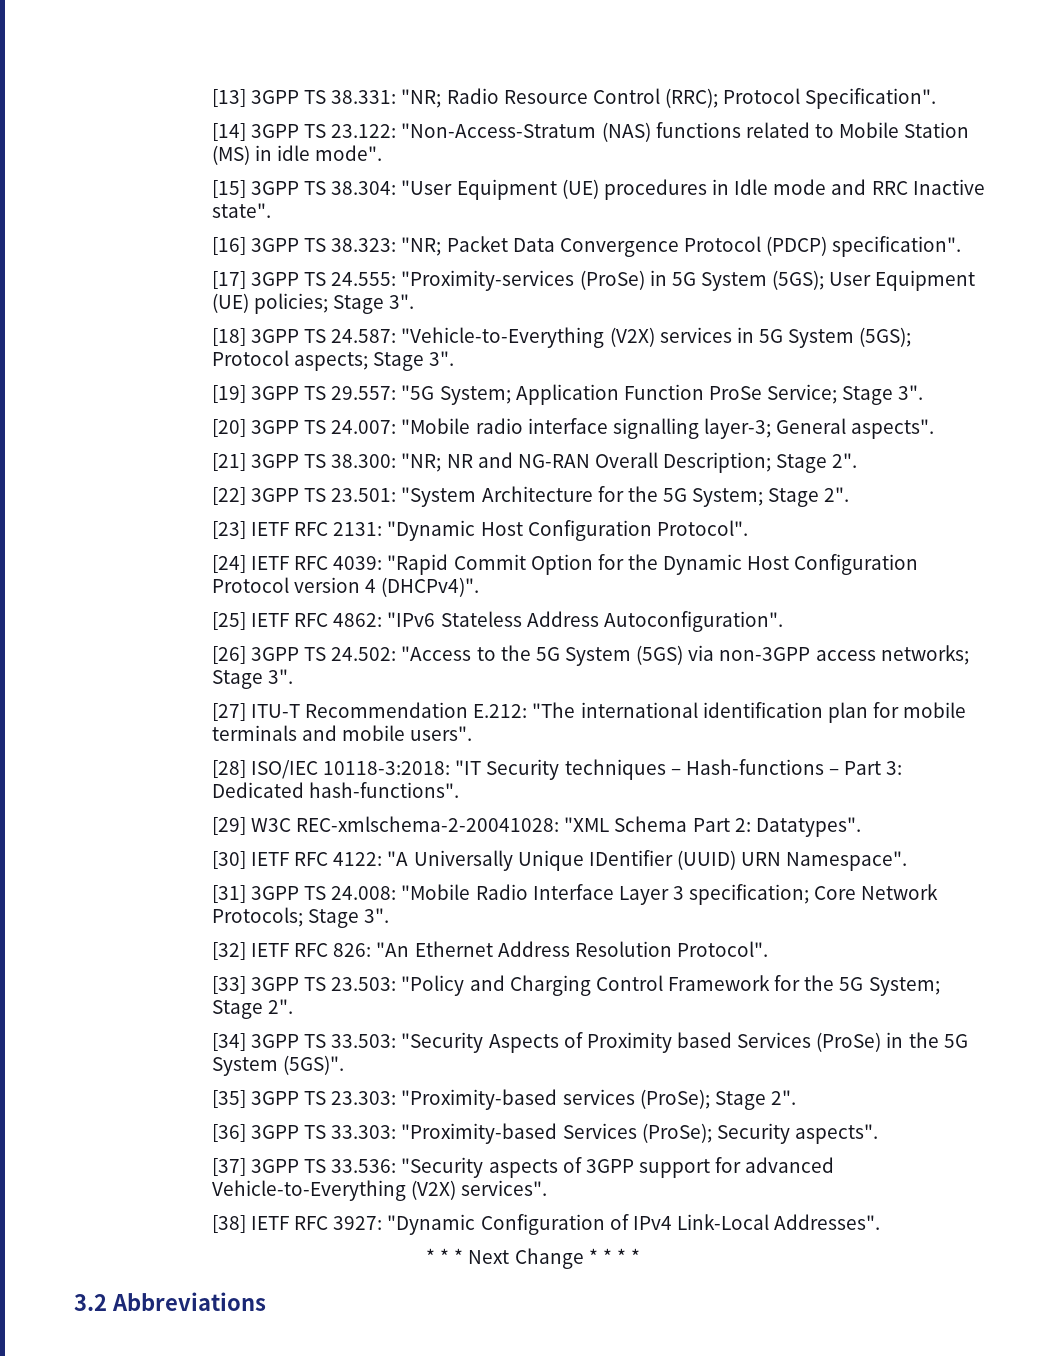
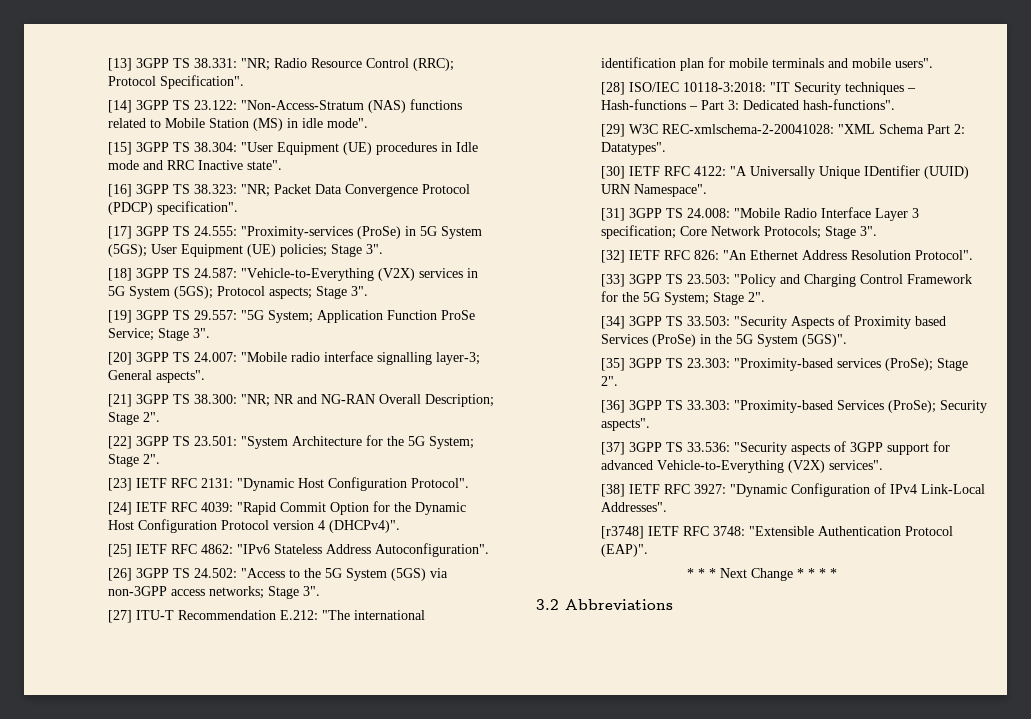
+ [r3748] IETF RFC 3748: "Extensible Authentication Protocol (EAP)".

